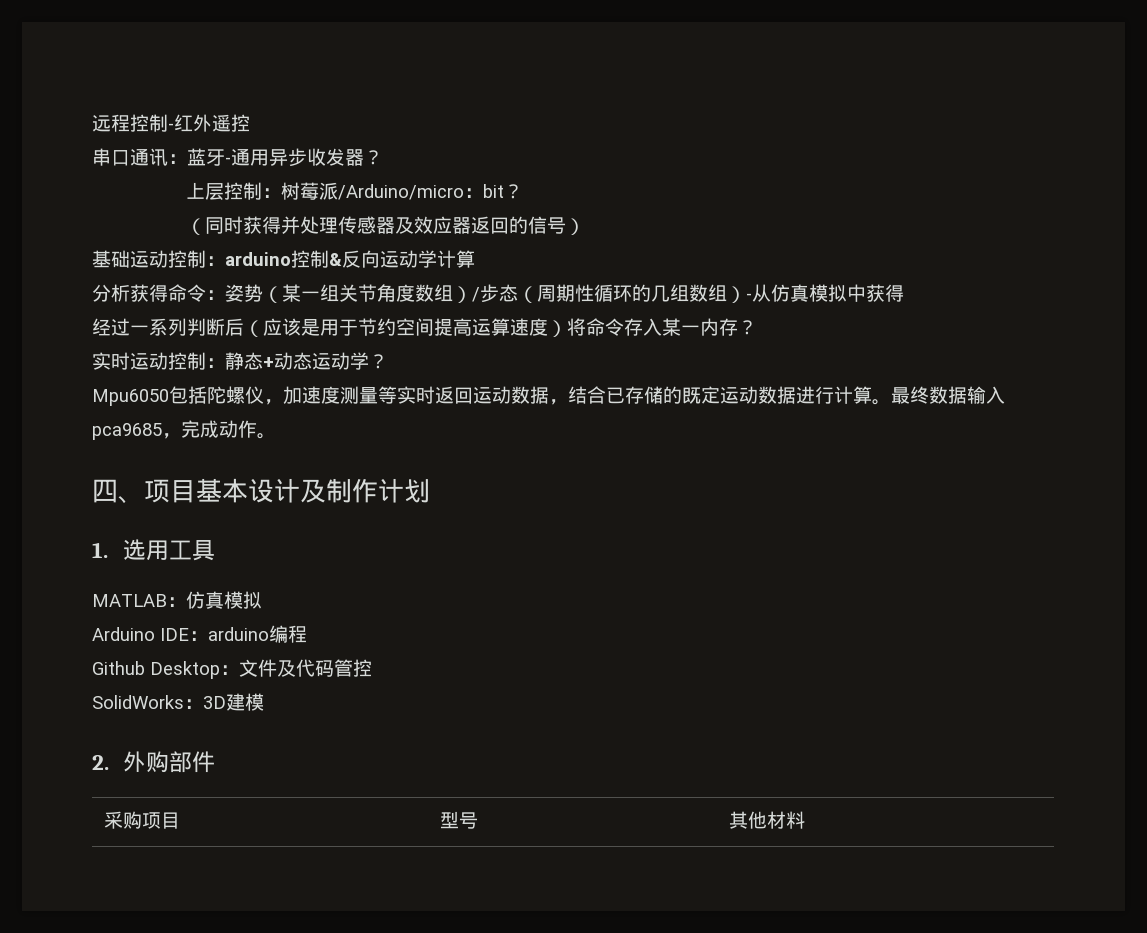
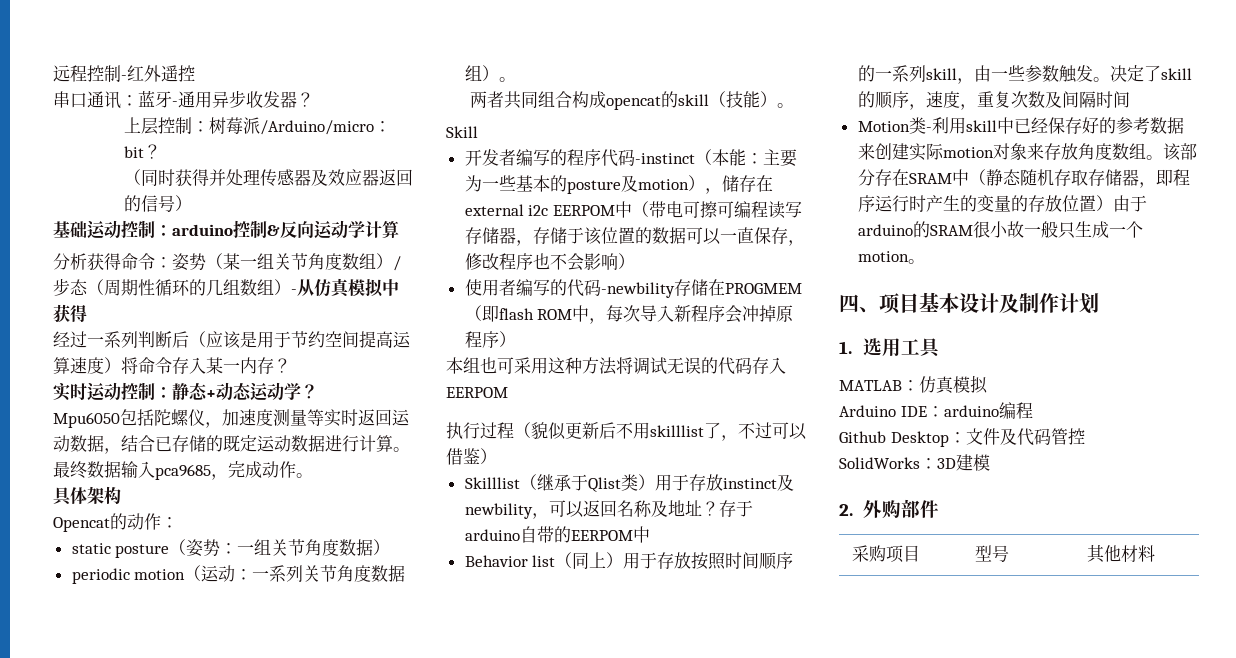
+ 具体架构
+ Opencat的动作：
+ static posture（姿势：一组关节角度数据）
+ periodic motion（运动：一系列关节角度数据组）。
+ 两者共同组合构成opencat的skill（技能）。
+ Skill
+ 开发者编写的程序代码-instinct（本能：主要为一些基本的posture及motion），储存在external i2c EERPOM中（带电可擦可编程读写存储器，存储于该位置的数据可以一直保存，修改程序也不会影响）
+ 使用者编写的代码-newbility存储在PROGMEM（即flash ROM中，每次导入新程序会冲掉原程序）
+ 本组也可采用这种方法将调试无误的代码存入EERPOM
+ 执行过程（貌似更新后不用skilllist了，不过可以借鉴）
+ Skilllist（继承于Qlist类）用于存放instinct及newbility，可以返回名称及地址？存于arduino自带的EERPOM中
+ Behavior list（同上）用于存放按照时间顺序的一系列skill，由一些参数触发。决定了skill的顺序，速度，重复次数及间隔时间
+ Motion类-利用skill中已经保存好的参考数据来创建实际motion对象来存放角度数组。该部分存在SRAM中（静态随机存取存储器，即程序运行时产生的变量的存放位置）由于arduino的SRAM很小故一般只生成一个motion。

